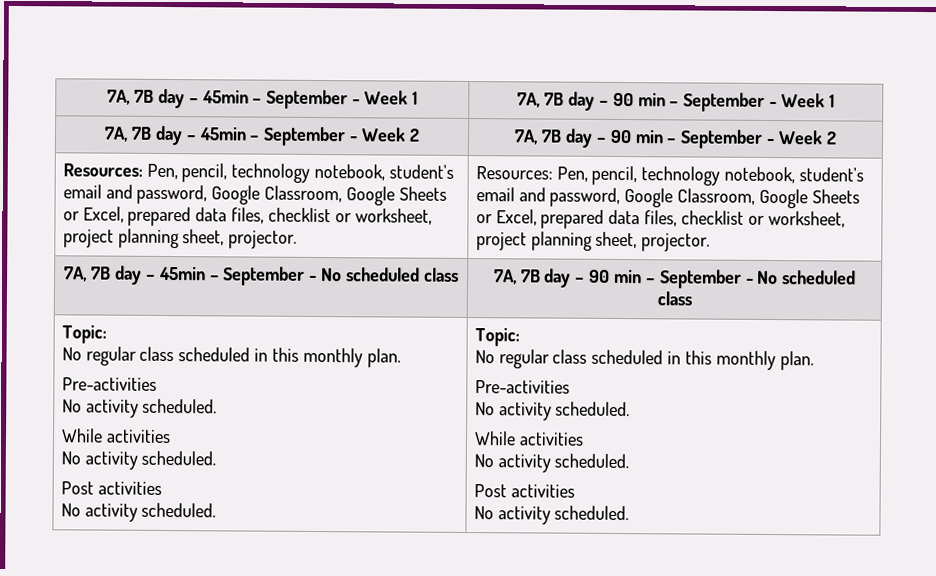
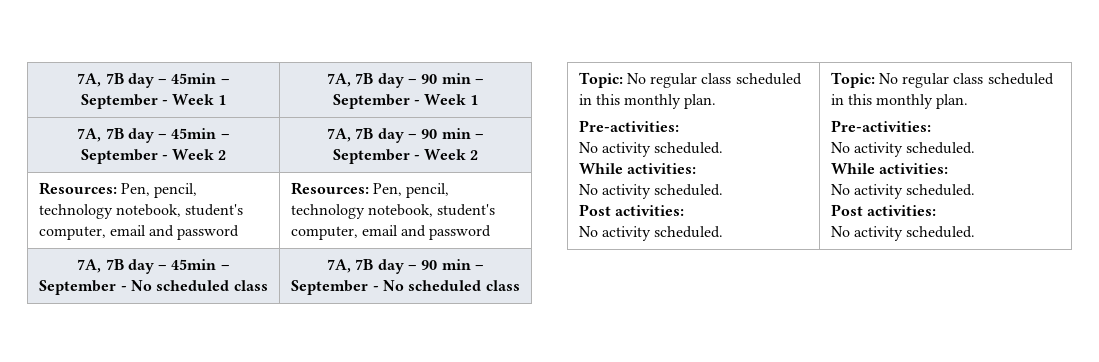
- Resources: Pen, pencil, technology notebook, student's email and password, Google Classroom, Google Sheets or Excel, prepared data files, checklist or worksheet, project planning sheet, projector. | Resources: Pen, pencil, technology notebook, student's email and password, Google Classroom, Google Sheets or Excel, prepared data files, checklist or worksheet, project planning sheet, projector.
+ Resources: Pen, pencil, technology notebook, student's computer, email and password | Resources: Pen, pencil, technology notebook, student's computer, email and password
  7A, 7B day – 45min – September - No scheduled class | 7A, 7B day – 90 min – September - No scheduled class
- Topic:
- No regular class scheduled in this monthly plan.
- Pre-activities
+ Topic: No regular class scheduled in this monthly plan.
+ Pre-activities:
  No activity scheduled.
- While activities
+ While activities:
  No activity scheduled.
- Post activities
+ Post activities:
- No activity scheduled. | Topic:
- No regular class scheduled in this monthly plan.
- Pre-activities
+ No activity scheduled. | Topic: No regular class scheduled in this monthly plan.
+ Pre-activities:
  No activity scheduled.
- While activities
+ While activities:
  No activity scheduled.
- Post activities
+ Post activities:

